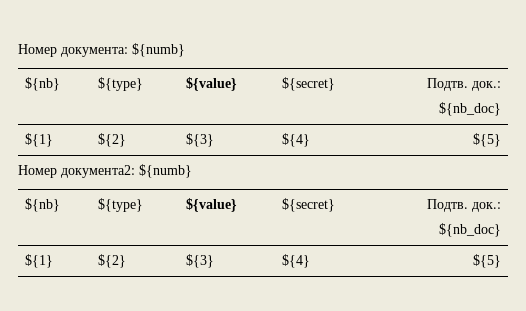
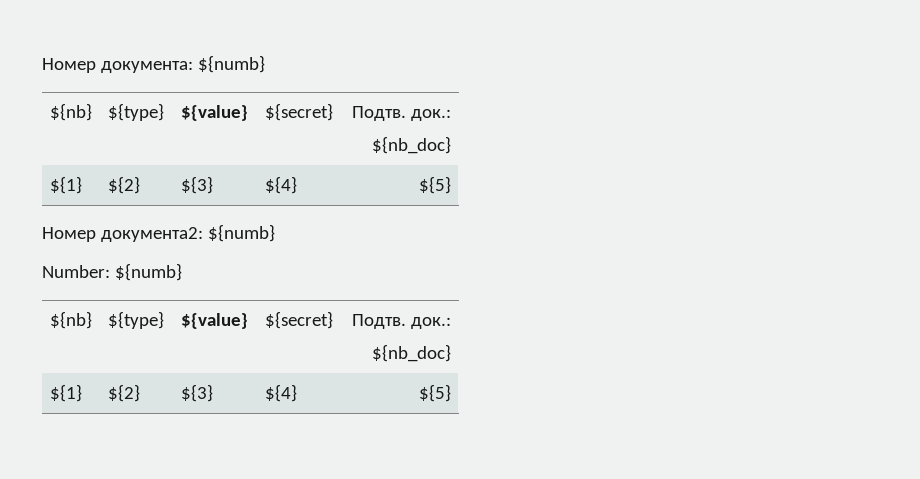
+ Number: ${numb}

